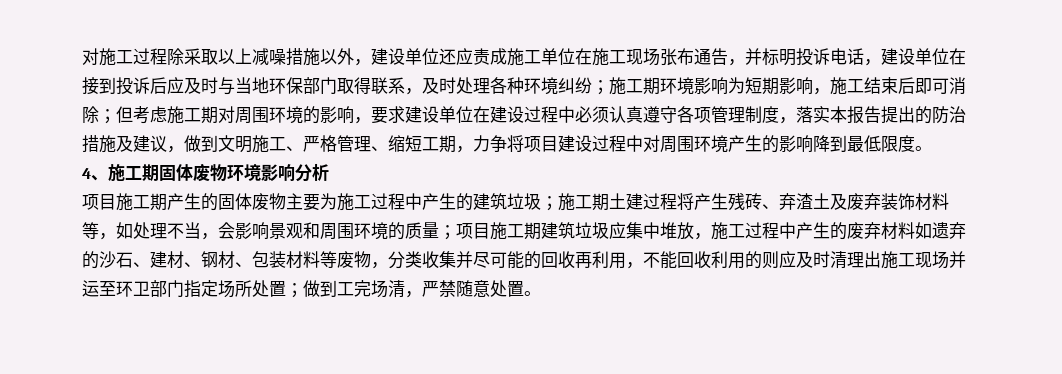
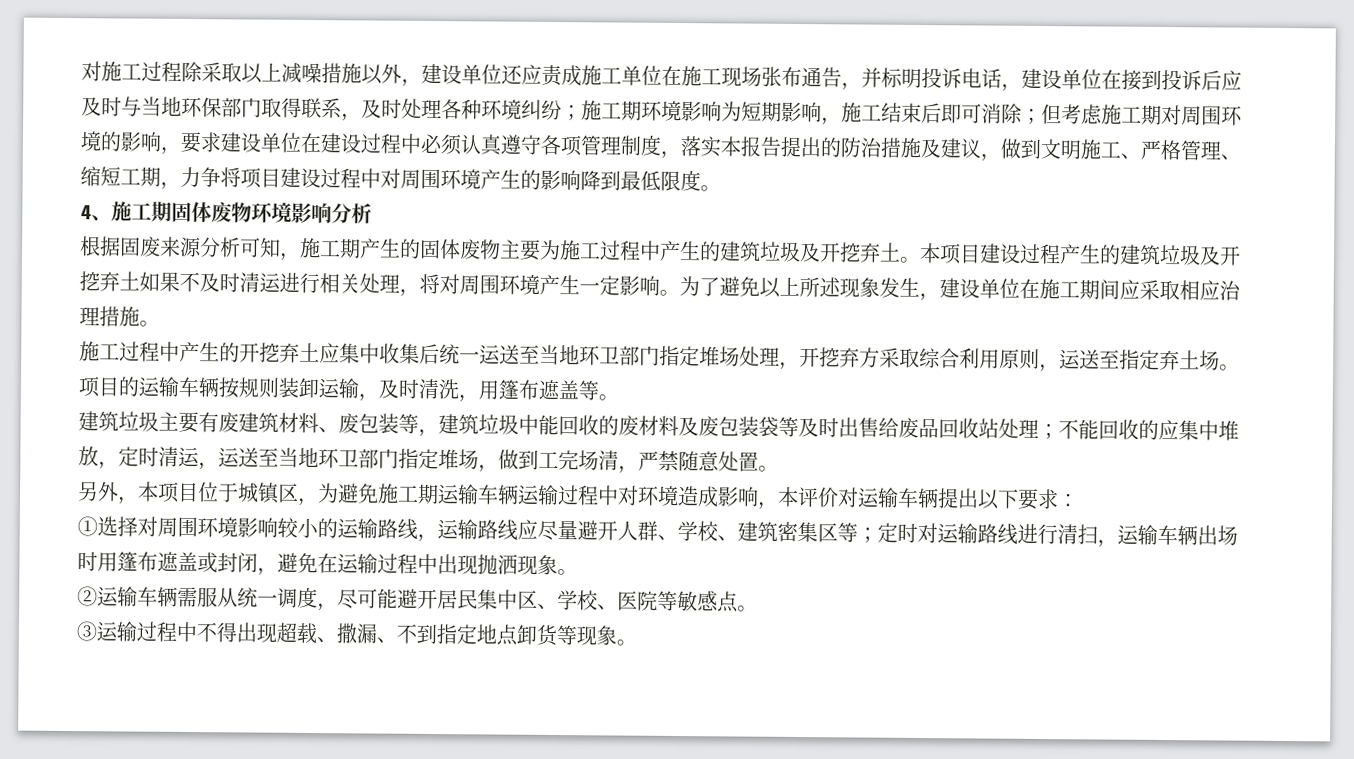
- 项目施工期产生的固体废物主要为施工过程中产生的建筑垃圾；施工期土建过程将产生残砖、弃渣土及废弃装饰材料等，如处理不当，会影响景观和周围环境的质量；项目施工期建筑垃圾应集中堆放，施工过程中产生的废弃材料如遗弃的沙石、建材、钢材、包装材料等废物，分类收集并尽可能的回收再利用，不能回收利用的则应及时清理出施工现场并运至环卫部门指定场所处置；做到工完场清，严禁随意处置。
+ 根据固废来源分析可知，施工期产生的固体废物主要为施工过程中产生的建筑垃圾及开挖弃土。本项目建设过程产生的建筑垃圾及开挖弃土如果不及时清运进行相关处理，将对周围环境产生一定影响。为了避免以上所述现象发生，建设单位在施工期间应采取相应治理措施。
+ 施工过程中产生的开挖弃土应集中收集后统一运送至当地环卫部门指定堆场处理，开挖弃方采取综合利用原则，运送至指定弃土场。项目的运输车辆按规则装卸运输，及时清洗，用篷布遮盖等。
+ 建筑垃圾主要有废建筑材料、废包装等，建筑垃圾中能回收的废材料及废包装袋等及时出售给废品回收站处理；不能回收的应集中堆放，定时清运，运送至当地环卫部门指定堆场，做到工完场清，严禁随意处置。
+ 另外，本项目位于城镇区，为避免施工期运输车辆运输过程中对环境造成影响，本评价对运输车辆提出以下要求：
+ ①选择对周围环境影响较小的运输路线，运输路线应尽量避开人群、学校、建筑密集区等；定时对运输路线进行清扫，运输车辆出场时用篷布遮盖或封闭，避免在运输过程中出现抛洒现象。
+ ②运输车辆需服从统一调度，尽可能避开居民集中区、学校、医院等敏感点。
+ ③运输过程中不得出现超载、撒漏、不到指定地点卸货等现象。

